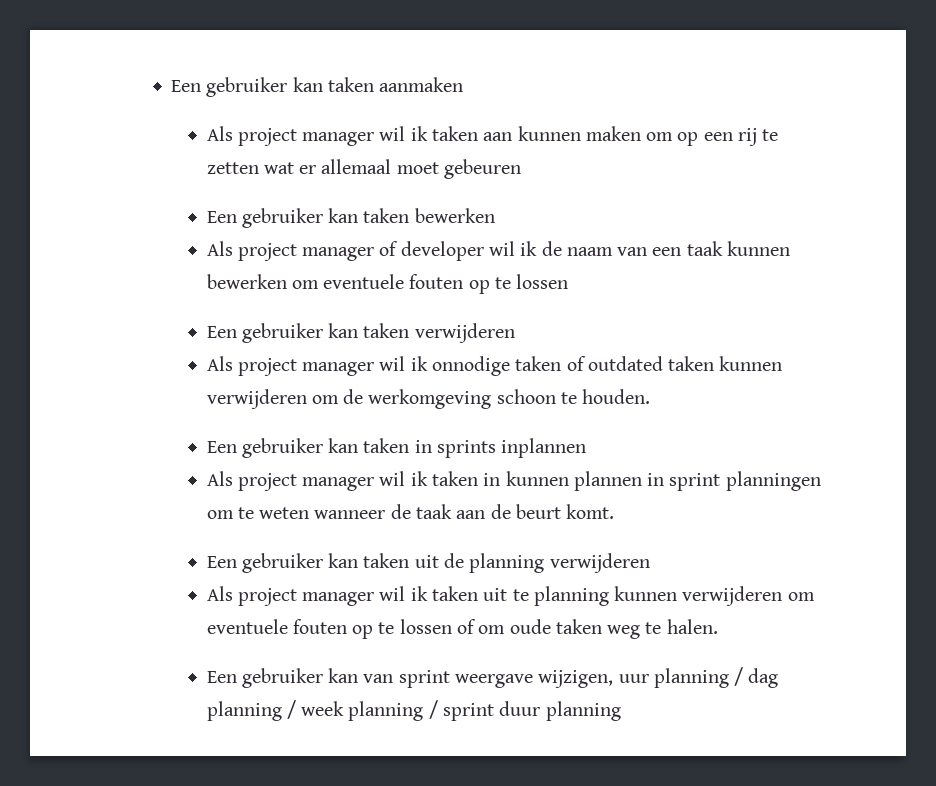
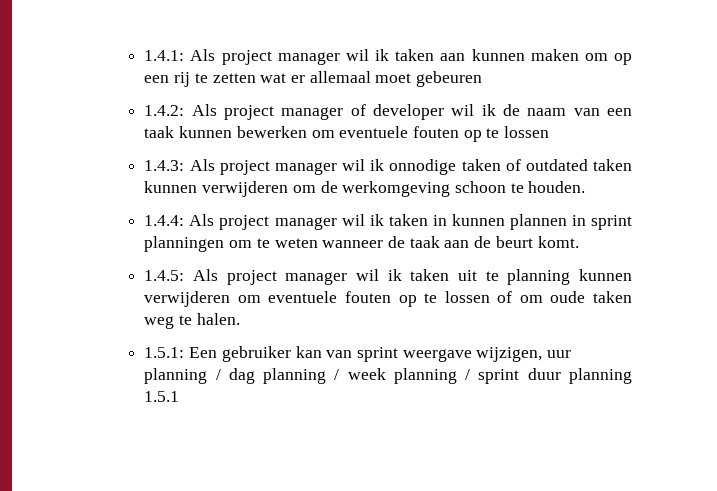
- Een gebruiker kan taken aanmaken
- Als project manager wil ik taken aan kunnen maken om op een rij te zetten wat er allemaal moet gebeuren
+ 1.4.1: Als project manager wil ik taken aan kunnen maken om op een rij te zetten wat er allemaal moet gebeuren
- Een gebruiker kan taken bewerken
- Als project manager of developer wil ik de naam van een taak kunnen bewerken om eventuele fouten op te lossen
+ 1.4.2: Als project manager of developer wil ik de naam van een taak kunnen bewerken om eventuele fouten op te lossen
- Een gebruiker kan taken verwijderen
- Als project manager wil ik onnodige taken of outdated taken kunnen verwijderen om de werkomgeving schoon te houden.
+ 1.4.3: Als project manager wil ik onnodige taken of outdated taken kunnen verwijderen om de werkomgeving schoon te houden.
- Een gebruiker kan taken in sprints inplannen
- Als project manager wil ik taken in kunnen plannen in sprint planningen om te weten wanneer de taak aan de beurt komt.
+ 1.4.4: Als project manager wil ik taken in kunnen plannen in sprint planningen om te weten wanneer de taak aan de beurt komt.
- Een gebruiker kan taken uit de planning verwijderen
- Als project manager wil ik taken uit te planning kunnen verwijderen om eventuele fouten op te lossen of om oude taken weg te halen.
+ 1.4.5: Als project manager wil ik taken uit te planning kunnen verwijderen om eventuele fouten op te lossen of om oude taken weg te halen.
- Een gebruiker kan van sprint weergave wijzigen, uur planning / dag planning / week planning / sprint duur planning
+ 1.5.1: Een gebruiker kan van sprint weergave wijzigen, uur planning / dag planning / week planning / sprint duur planning 1.5.1

